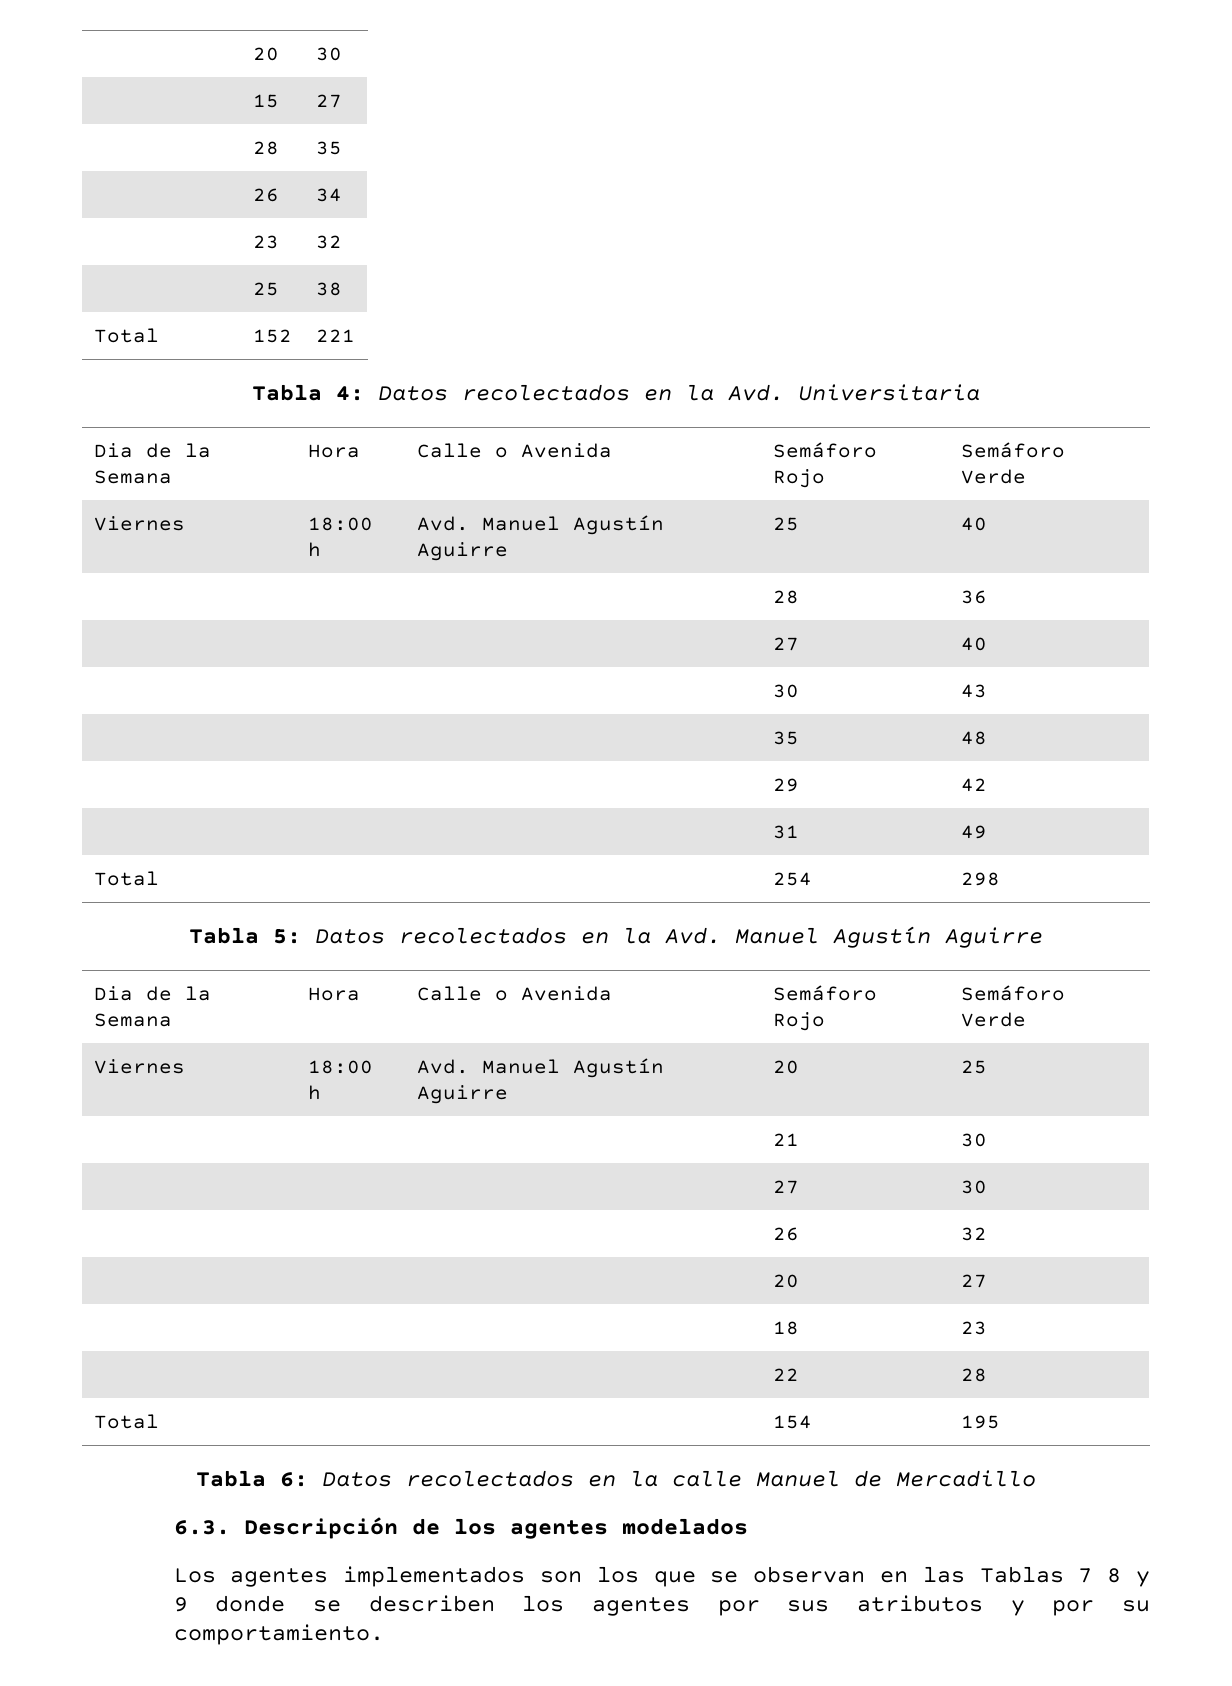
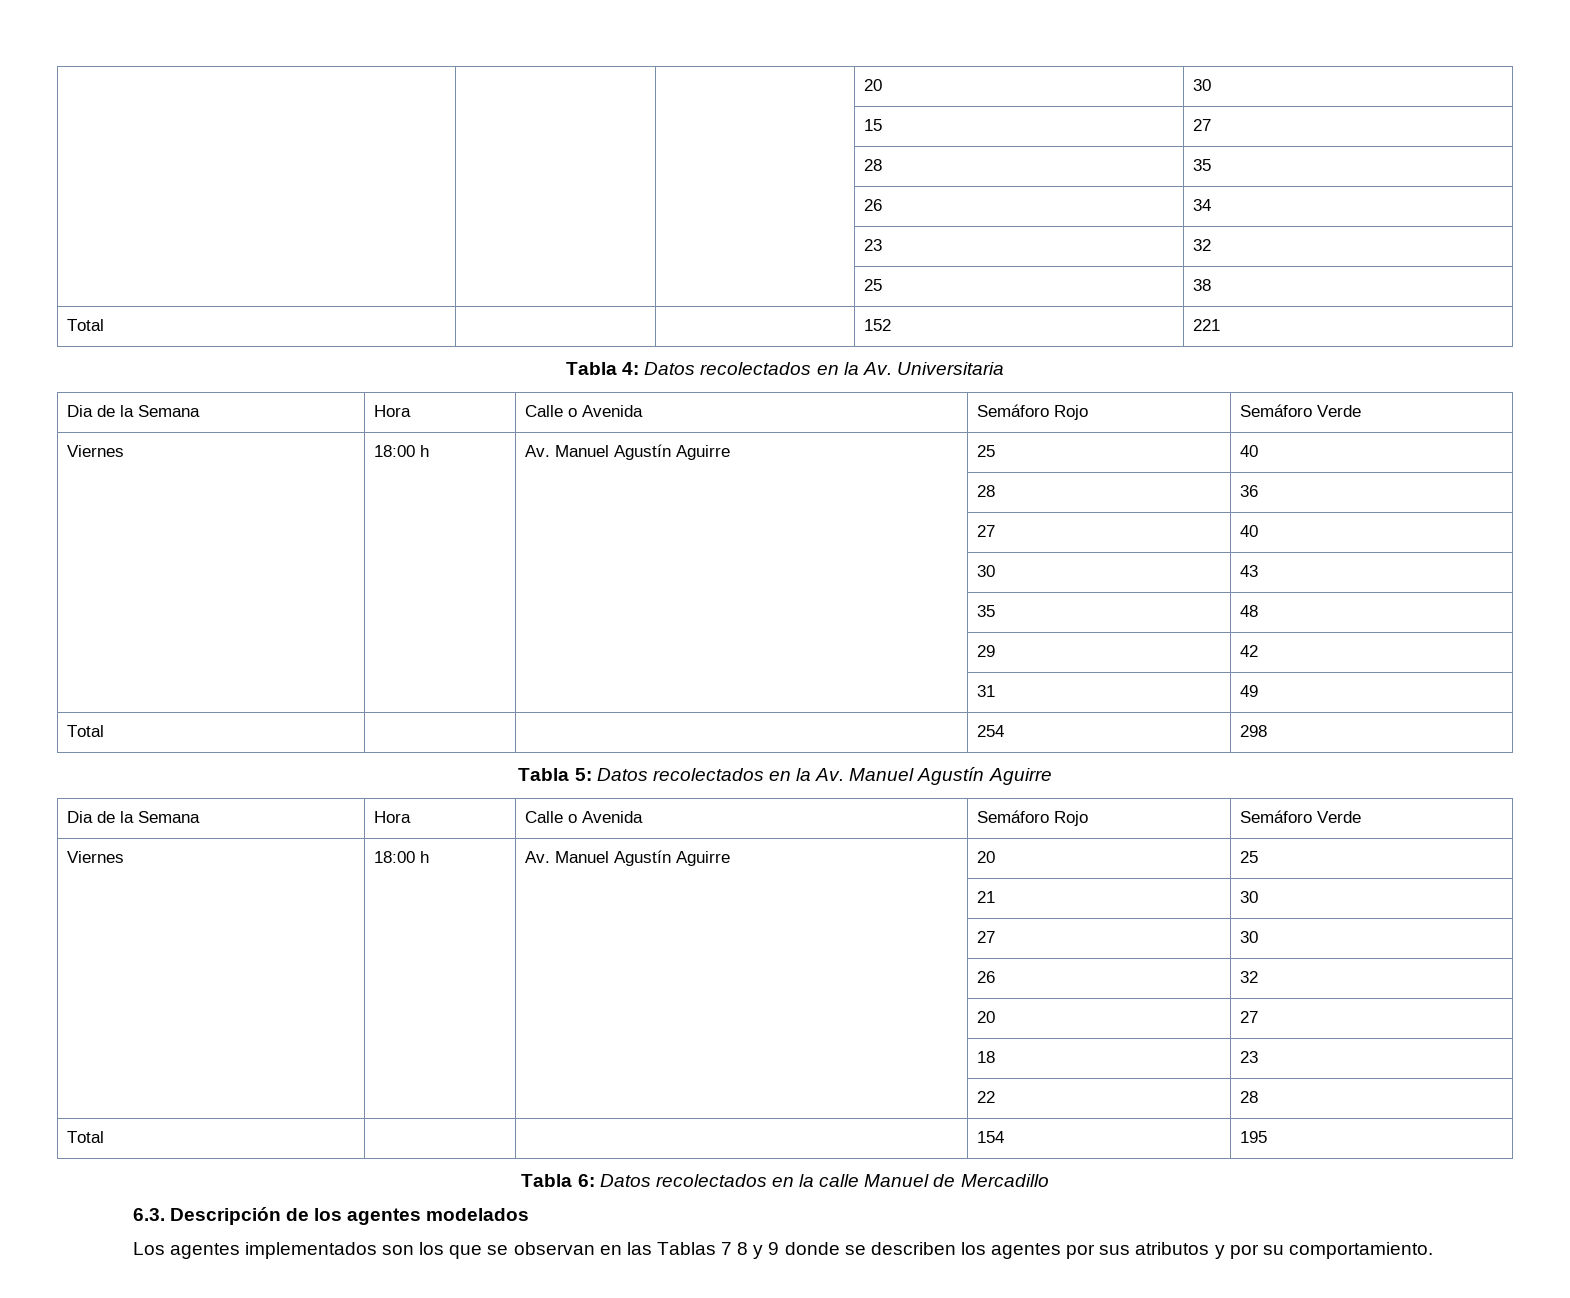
- Tabla 4: Datos recolectados en la Avd. Universitaria
+ Tabla 4: Datos recolectados en la Av. Universitaria
- Viernes | 18:00 h | Avd. Manuel Agustín Aguirre | 25 | 40
+ Viernes | 18:00 h | Av. Manuel Agustín Aguirre | 25 | 40
- Tabla 5: Datos recolectados en la Avd. Manuel Agustín Aguirre
+ Tabla 5: Datos recolectados en la Av. Manuel Agustín Aguirre
- Viernes | 18:00 h | Avd. Manuel Agustín Aguirre | 20 | 25
+ Viernes | 18:00 h | Av. Manuel Agustín Aguirre | 20 | 25

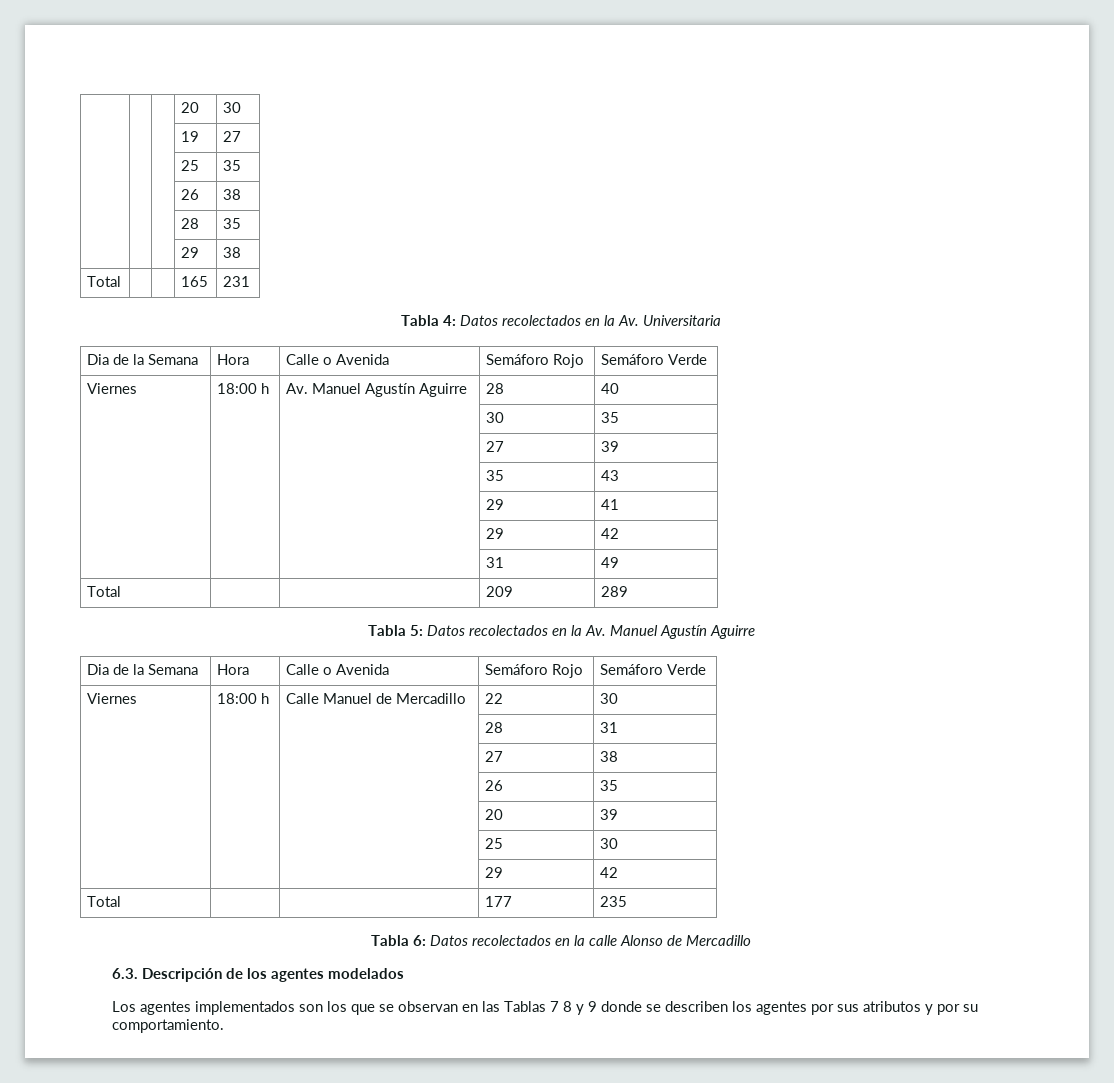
- | | | 15 | 27
+ | | | 19 | 27
+ | | | 25 | 35
+ | | | 26 | 38
  | | | 28 | 35
- | | | 26 | 34
- | | | 23 | 32
- | | | 25 | 38
+ | | | 29 | 38
- Total | | | 152 | 221
+ Total | | | 165 | 231
- Viernes | 18:00 h | Av. Manuel Agustín Aguirre | 25 | 40
- | | | 28 | 36
- | | | 27 | 40
+ Viernes | 18:00 h | Av. Manuel Agustín Aguirre | 28 | 40
- | | | 30 | 43
- | | | 35 | 48
+ | | | 30 | 35
+ | | | 27 | 39
+ | | | 35 | 43
+ | | | 29 | 41
- Total | | | 254 | 298
+ Total | | | 209 | 289
- Viernes | 18:00 h | Av. Manuel Agustín Aguirre | 20 | 25
- | | | 21 | 30
- | | | 27 | 30
- | | | 26 | 32
- | | | 20 | 27
- | | | 18 | 23
- | | | 22 | 28
- Total | | | 154 | 195
+ Viernes | 18:00 h | Calle Manuel de Mercadillo | 22 | 30
+ | | | 28 | 31
+ | | | 27 | 38
+ | | | 26 | 35
+ | | | 20 | 39
+ | | | 25 | 30
+ | | | 29 | 42
+ Total | | | 177 | 235
- Tabla 6: Datos recolectados en la calle Manuel de Mercadillo
+ Tabla 6: Datos recolectados en la calle Alonso de Mercadillo

